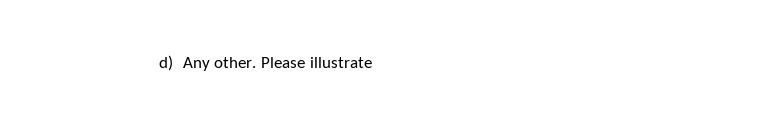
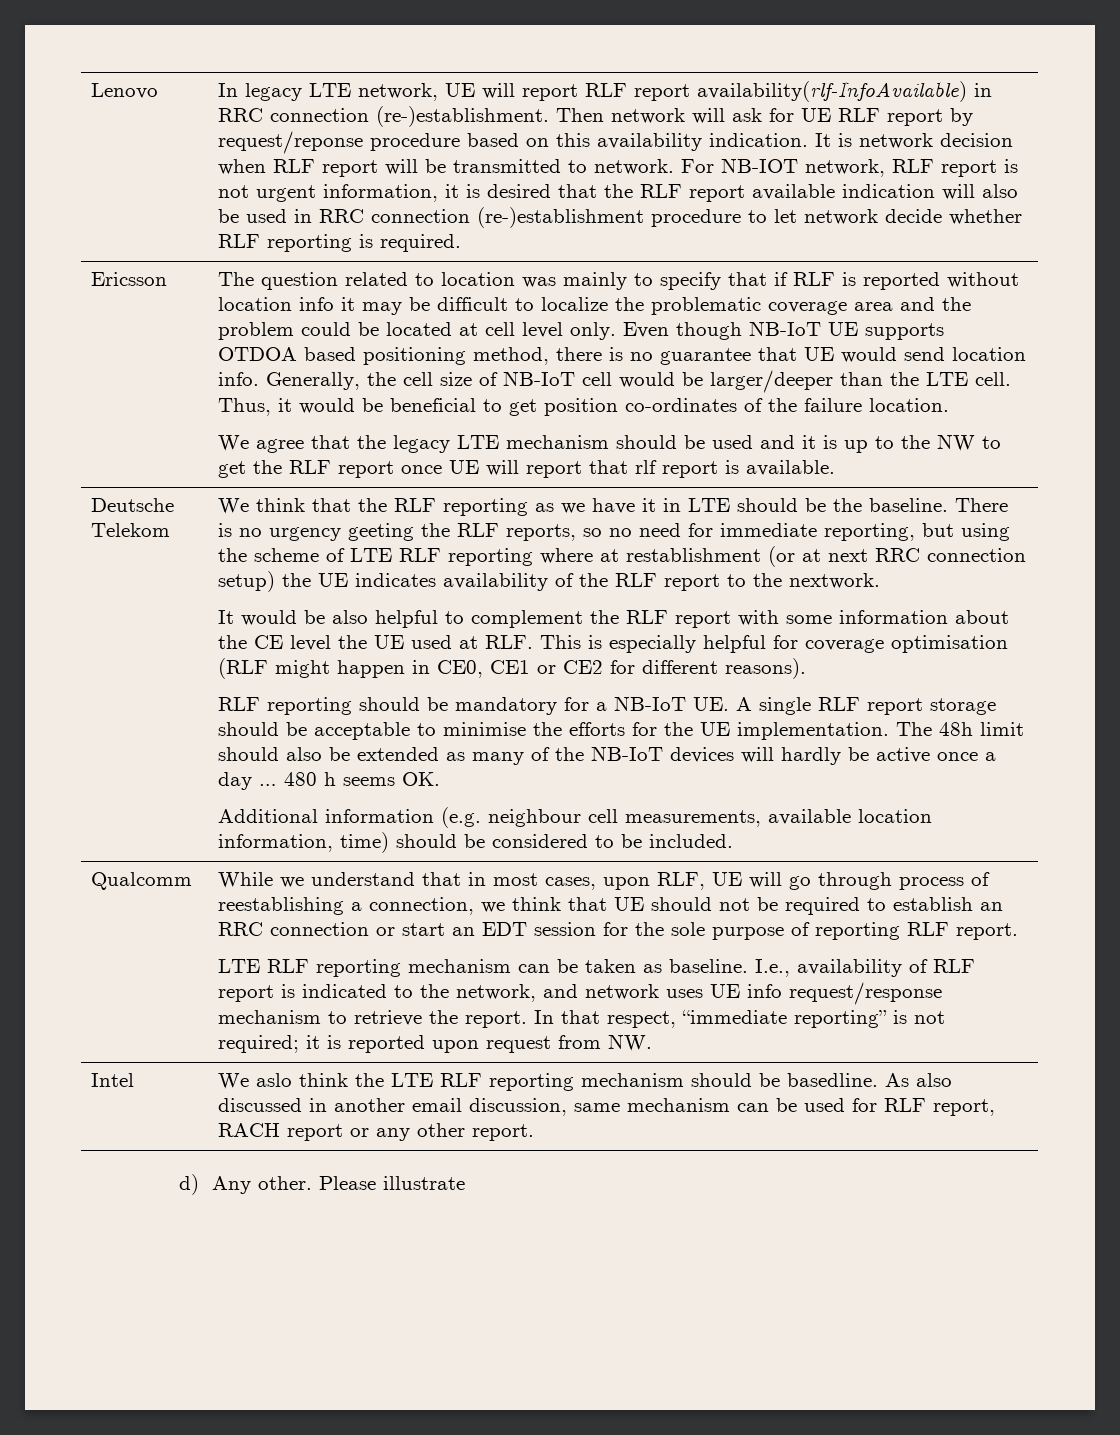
+ Lenovo | In legacy LTE network, UE will report RLF report availability(rlf-InfoAvailable) in RRC connection (re-)establishment. Then network will ask for UE RLF report by request/reponse procedure based on this availability indication. It is network decision when RLF report will be transmitted to network. For NB-IOT network, RLF report is not urgent information, it is desired that the RLF report available indication will also be used in RRC connection (re-)establishment procedure to let network decide whether RLF reporting is required.
+ Ericsson | The question related to location was mainly to specify that if RLF is reported without location info it may be difficult to localize the problematic coverage area and the problem could be located at cell level only. Even though NB-IoT UE supports OTDOA based positioning method, there is no guarantee that UE would send location info. Generally, the cell size of NB-IoT cell would be larger/deeper than the LTE cell. Thus, it would be beneficial to get position co-ordinates of the failure location.
+ We agree that the legacy LTE mechanism should be used and it is up to the NW to get the RLF report once UE will report that rlf report is available.
+ Deutsche Telekom | We think that the RLF reporting as we have it in LTE should be the baseline. There is no urgency geeting the RLF reports, so no need for immediate reporting, but using the scheme of LTE RLF reporting where at restablishment (or at next RRC connection setup) the UE indicates availability of the RLF report to the nextwork.
+ It would be also helpful to complement the RLF report with some information about the CE level the UE used at RLF. This is especially helpful for coverage optimisation (RLF might happen in CE0, CE1 or CE2 for different reasons).
+ RLF reporting should be mandatory for a NB-IoT UE. A single RLF report storage should be acceptable to minimise the efforts for the UE implementation. The 48h limit should also be extended as many of the NB-IoT devices will hardly be active once a day … 480 h seems OK.
+ Additional information (e.g. neighbour cell measurements, available location information, time) should be considered to be included.
+ Qualcomm | While we understand that in most cases, upon RLF, UE will go through process of reestablishing a connection, we think that UE should not be required to establish an RRC connection or start an EDT session for the sole purpose of reporting RLF report.
+ LTE RLF reporting mechanism can be taken as baseline. I.e., availability of RLF report is indicated to the network, and network uses UE info request/response mechanism to retrieve the report. In that respect, “immediate reporting” is not required; it is reported upon request from NW.
+ Intel | We aslo think the LTE RLF reporting mechanism should be basedline. As also discussed in another email discussion, same mechanism can be used for RLF report, RACH report or any other report.

